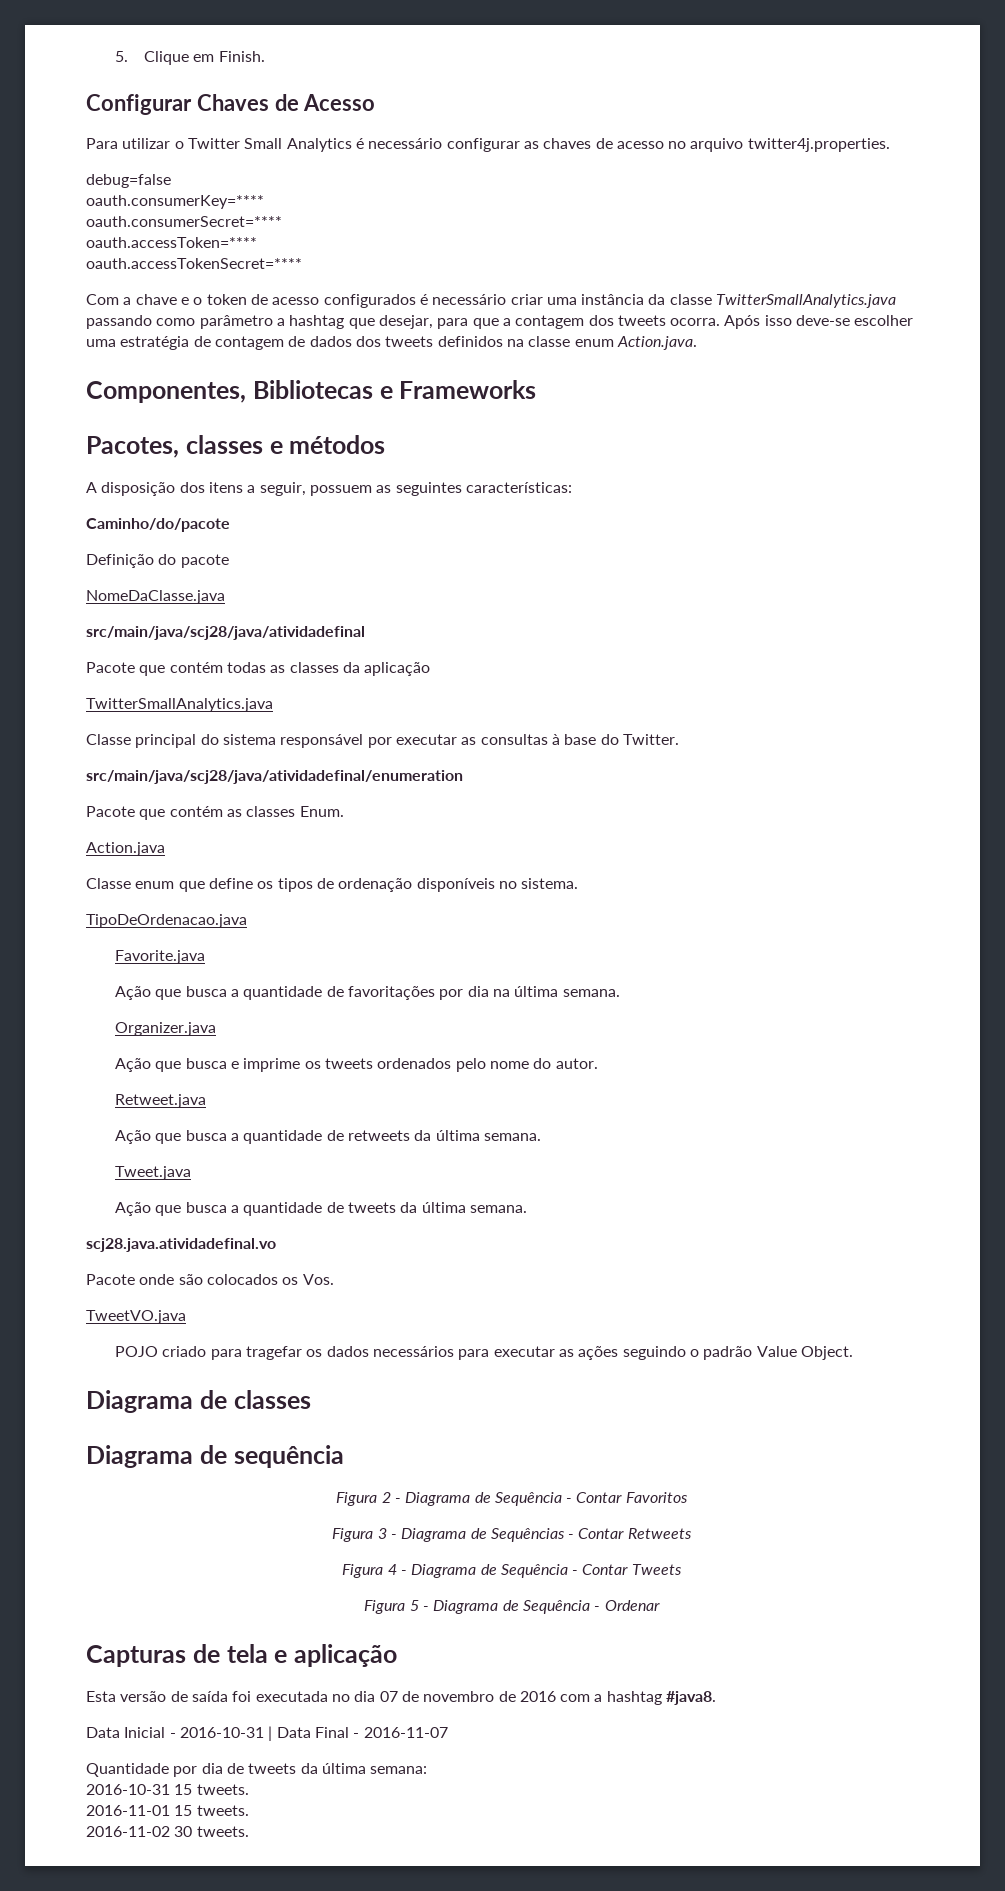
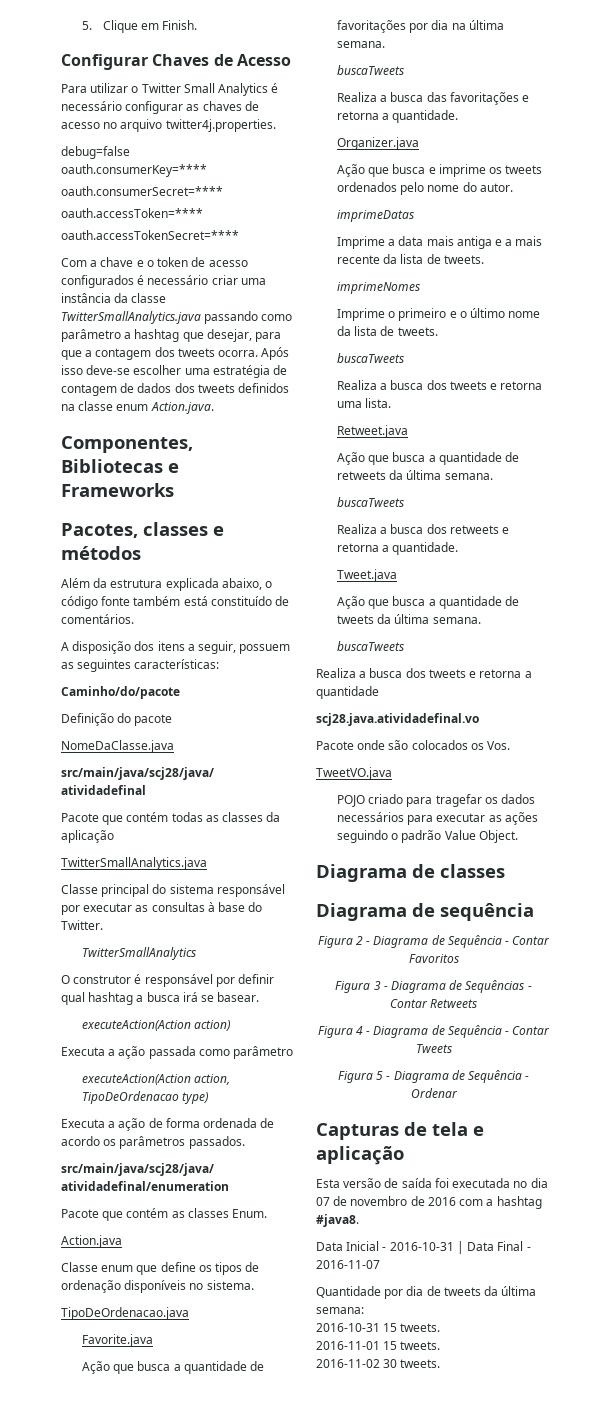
+ Além da estrutura explicada abaixo, o código fonte também está constituído de comentários.
+ TwitterSmallAnalytics
+ O construtor é responsável por definir qual hashtag a busca irá se basear.
+ executeAction(Action action)
+ Executa a ação passada como parâmetro
+ executeAction(Action action, TipoDeOrdenacao type)
+ Executa a ação de forma ordenada de acordo os parâmetros passados.
  Ação que busca a quantidade de favoritações por dia na última semana.
+ buscaTweets
+ Realiza a busca das favoritações e retorna a quantidade.
+ imprimeDatas
+ Imprime a data mais antiga e a mais recente da lista de tweets.
+ imprimeNomes
+ Imprime o primeiro e o último nome da lista de tweets.
+ buscaTweets
+ Realiza a busca dos tweets e retorna uma lista.
  Ação que busca a quantidade de retweets da última semana.
+ buscaTweets
+ Realiza a busca dos retweets e retorna a quantidade.
  Ação que busca a quantidade de tweets da última semana.
+ buscaTweets
+ Realiza a busca dos tweets e retorna a quantidade

